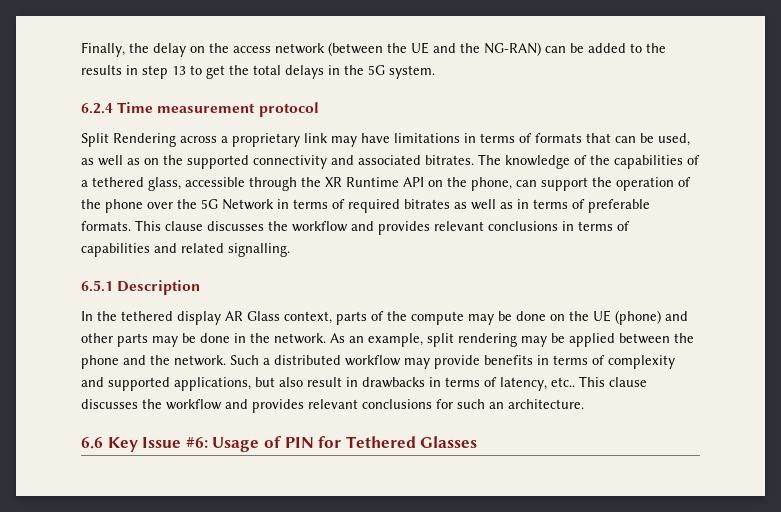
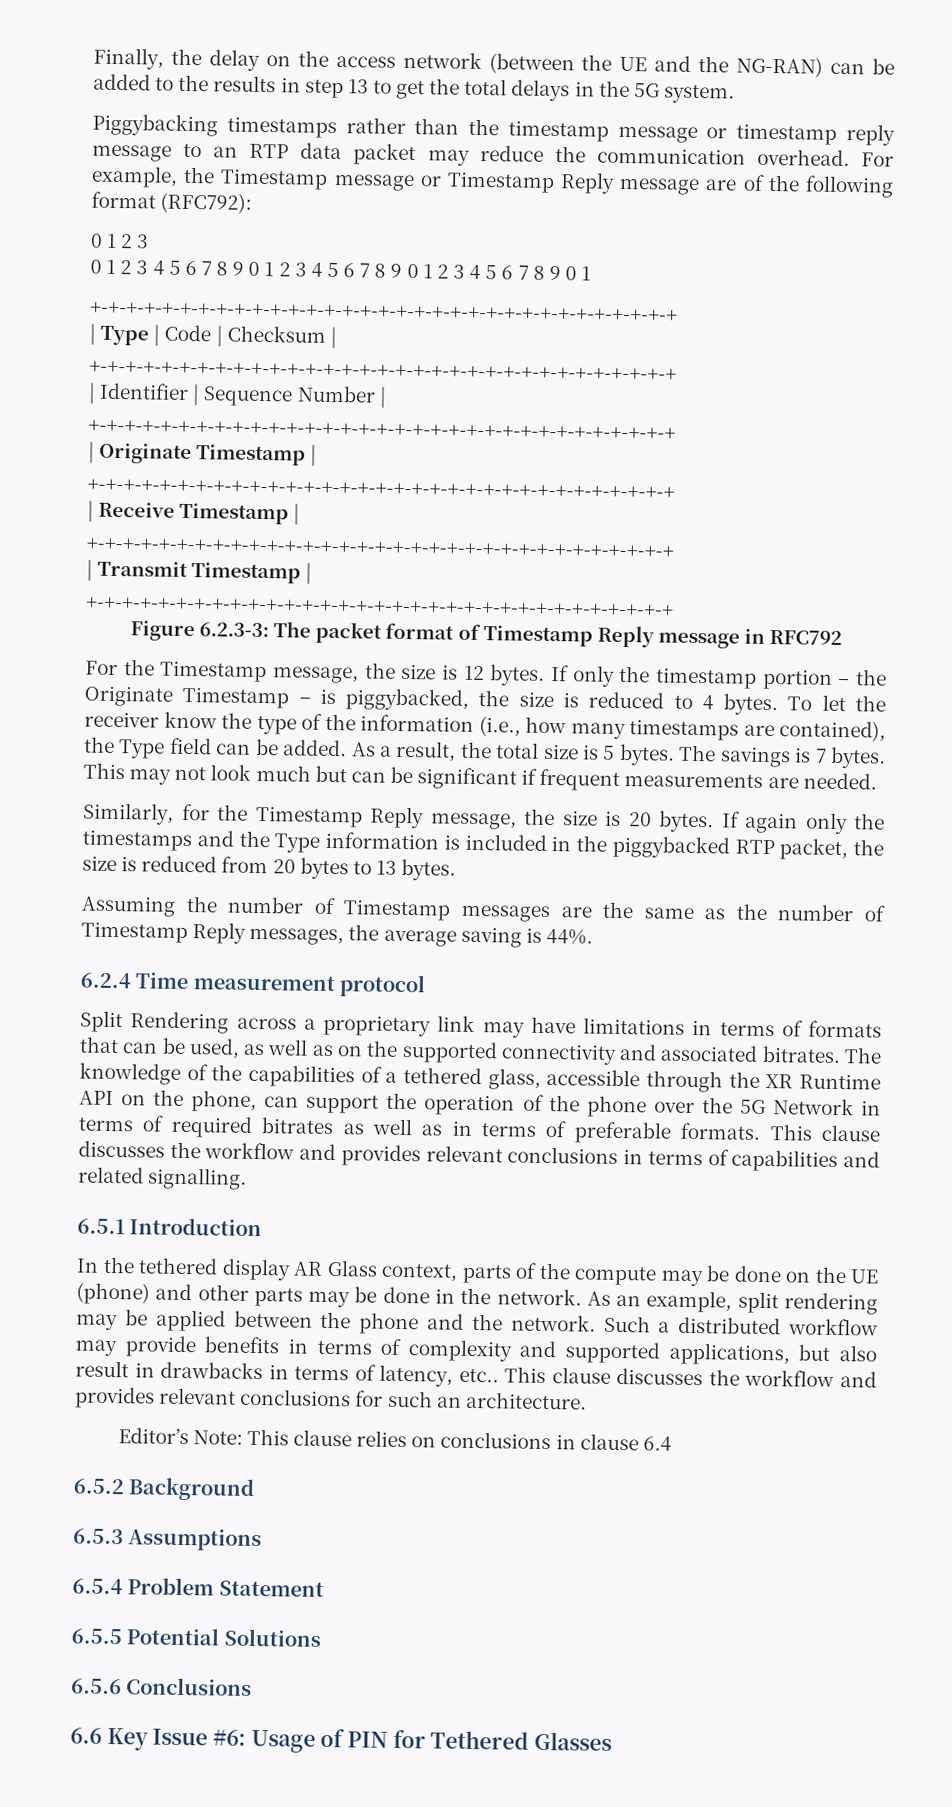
+ Piggybacking timestamps rather than the timestamp message or timestamp reply message to an RTP data packet may reduce the communication overhead. For example, the Timestamp message or Timestamp Reply message are of the following format (RFC792):
+ 0 1 2 3
+ 0 1 2 3 4 5 6 7 8 9 0 1 2 3 4 5 6 7 8 9 0 1 2 3 4 5 6 7 8 9 0 1
+ +-+-+-+-+-+-+-+-+-+-+-+-+-+-+-+-+-+-+-+-+-+-+-+-+-+-+-+-+-+-+-+-+
+ | Type | Code | Checksum |
+ +-+-+-+-+-+-+-+-+-+-+-+-+-+-+-+-+-+-+-+-+-+-+-+-+-+-+-+-+-+-+-+-+
+ | Identifier | Sequence Number |
+ +-+-+-+-+-+-+-+-+-+-+-+-+-+-+-+-+-+-+-+-+-+-+-+-+-+-+-+-+-+-+-+-+
+ | Originate Timestamp |
+ +-+-+-+-+-+-+-+-+-+-+-+-+-+-+-+-+-+-+-+-+-+-+-+-+-+-+-+-+-+-+-+-+
+ | Receive Timestamp |
+ +-+-+-+-+-+-+-+-+-+-+-+-+-+-+-+-+-+-+-+-+-+-+-+-+-+-+-+-+-+-+-+-+
+ | Transmit Timestamp |
+ +-+-+-+-+-+-+-+-+-+-+-+-+-+-+-+-+-+-+-+-+-+-+-+-+-+-+-+-+-+-+-+-+
+ Figure 6.2.3-3: The packet format of Timestamp Reply message in RFC792
+ For the Timestamp message, the size is 12 bytes. If only the timestamp portion – the Originate Timestamp – is piggybacked, the size is reduced to 4 bytes. To let the receiver know the type of the information (i.e., how many timestamps are contained), the Type field can be added. As a result, the total size is 5 bytes. The savings is 7 bytes. This may not look much but can be significant if frequent measurements are needed.
+ Similarly, for the Timestamp Reply message, the size is 20 bytes. If again only the timestamps and the Type information is included in the piggybacked RTP packet, the size is reduced from 20 bytes to 13 bytes.
+ Assuming the number of Timestamp messages are the same as the number of Timestamp Reply messages, the average saving is 44%.
- 6.5.1 Description
+ 6.5.1 Introduction
+ Editor’s Note: This clause relies on conclusions in clause 6.4
+ 6.5.2 Background
+ 6.5.3 Assumptions
+ 6.5.4 Problem Statement
+ 6.5.5 Potential Solutions
+ 6.5.6 Conclusions

